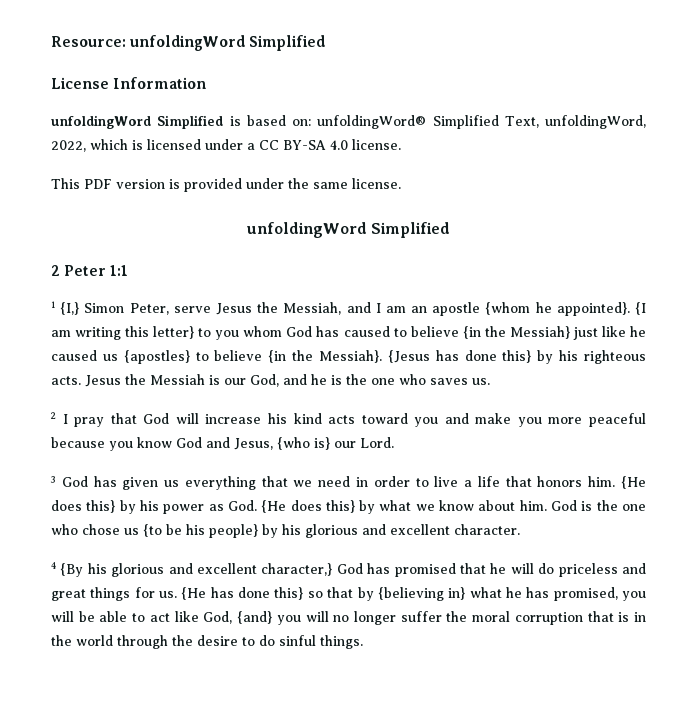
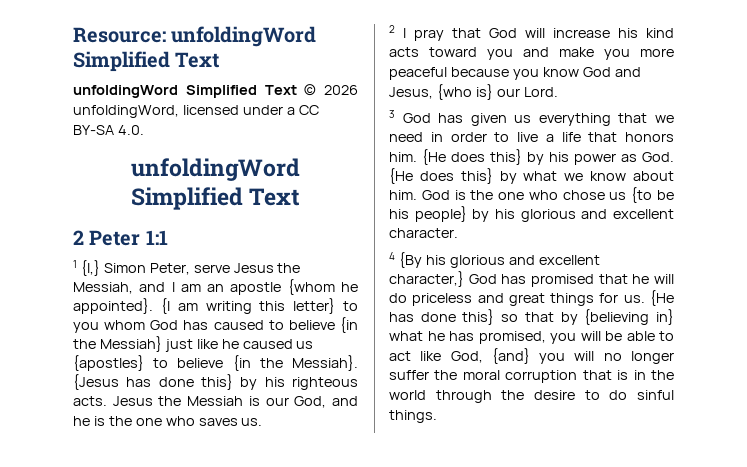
- Resource: unfoldingWord Simplified
- License Information
- unfoldingWord Simplified is based on: unfoldingWord® Simplified Text, unfoldingWord, 2022, which is licensed under a CC BY-SA 4.0 license.
- This PDF version is provided under the same license.
- unfoldingWord Simplified
+ Resource: unfoldingWord Simplified Text
+ unfoldingWord Simplified Text © 2026 unfoldingWord, licensed under a CC BY-SA 4.0.
+ unfoldingWord Simplified Text

